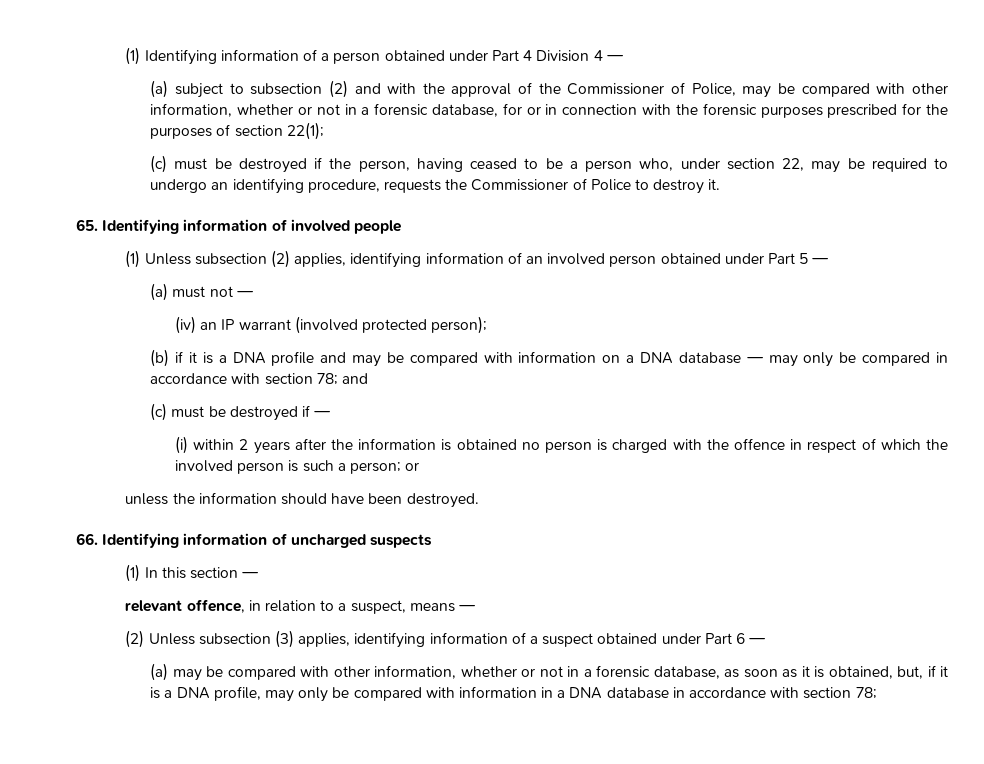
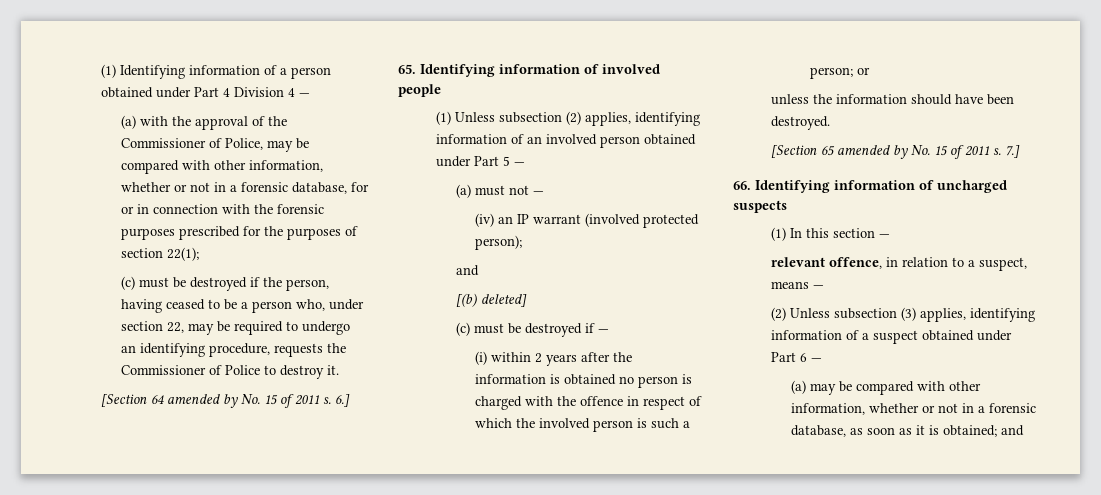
- (a) subject to subsection (2) and with the approval of the Commissioner of Police, may be compared with other information, whether or not in a forensic database, for or in connection with the forensic purposes prescribed for the purposes of section 22(1);
+ (a) with the approval of the Commissioner of Police, may be compared with other information, whether or not in a forensic database, for or in connection with the forensic purposes prescribed for the purposes of section 22(1);
+ [Section 64 amended by No. 15 of 2011 s. 6.]
  (iv) an IP warrant (involved protected person);
- (b) if it is a DNA profile and may be compared with information on a DNA database — may only be compared in accordance with section 78; and
+ and
+ [(b) deleted]
+ [Section 65 amended by No. 15 of 2011 s. 7.]
- (a) may be compared with other information, whether or not in a forensic database, as soon as it is obtained, but, if it is a DNA profile, may only be compared with information in a DNA database in accordance with section 78;
+ (a) may be compared with other information, whether or not in a forensic database, as soon as it is obtained; and

